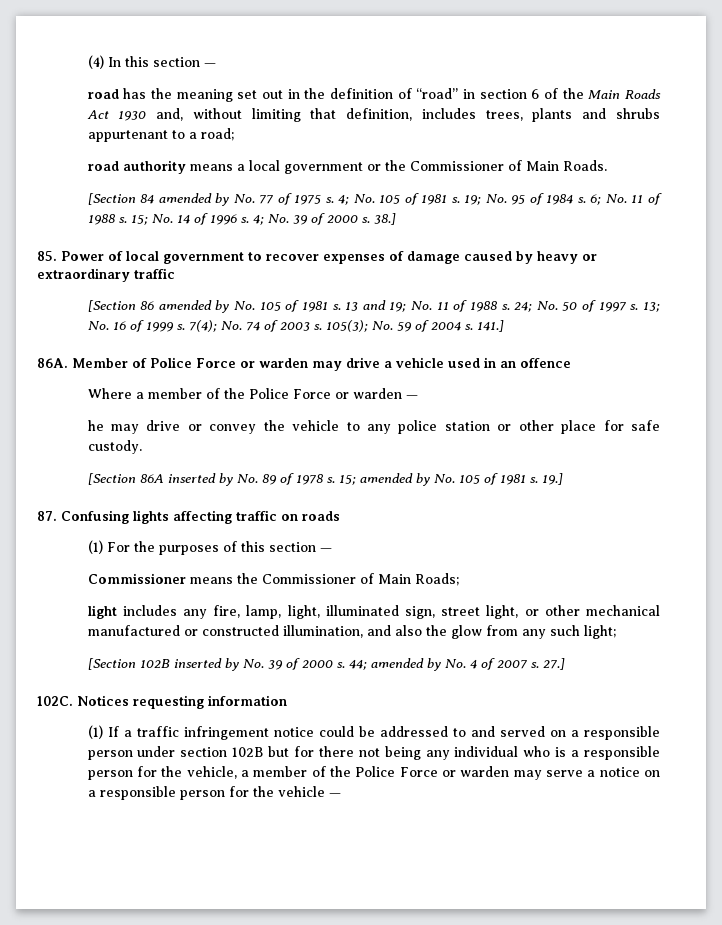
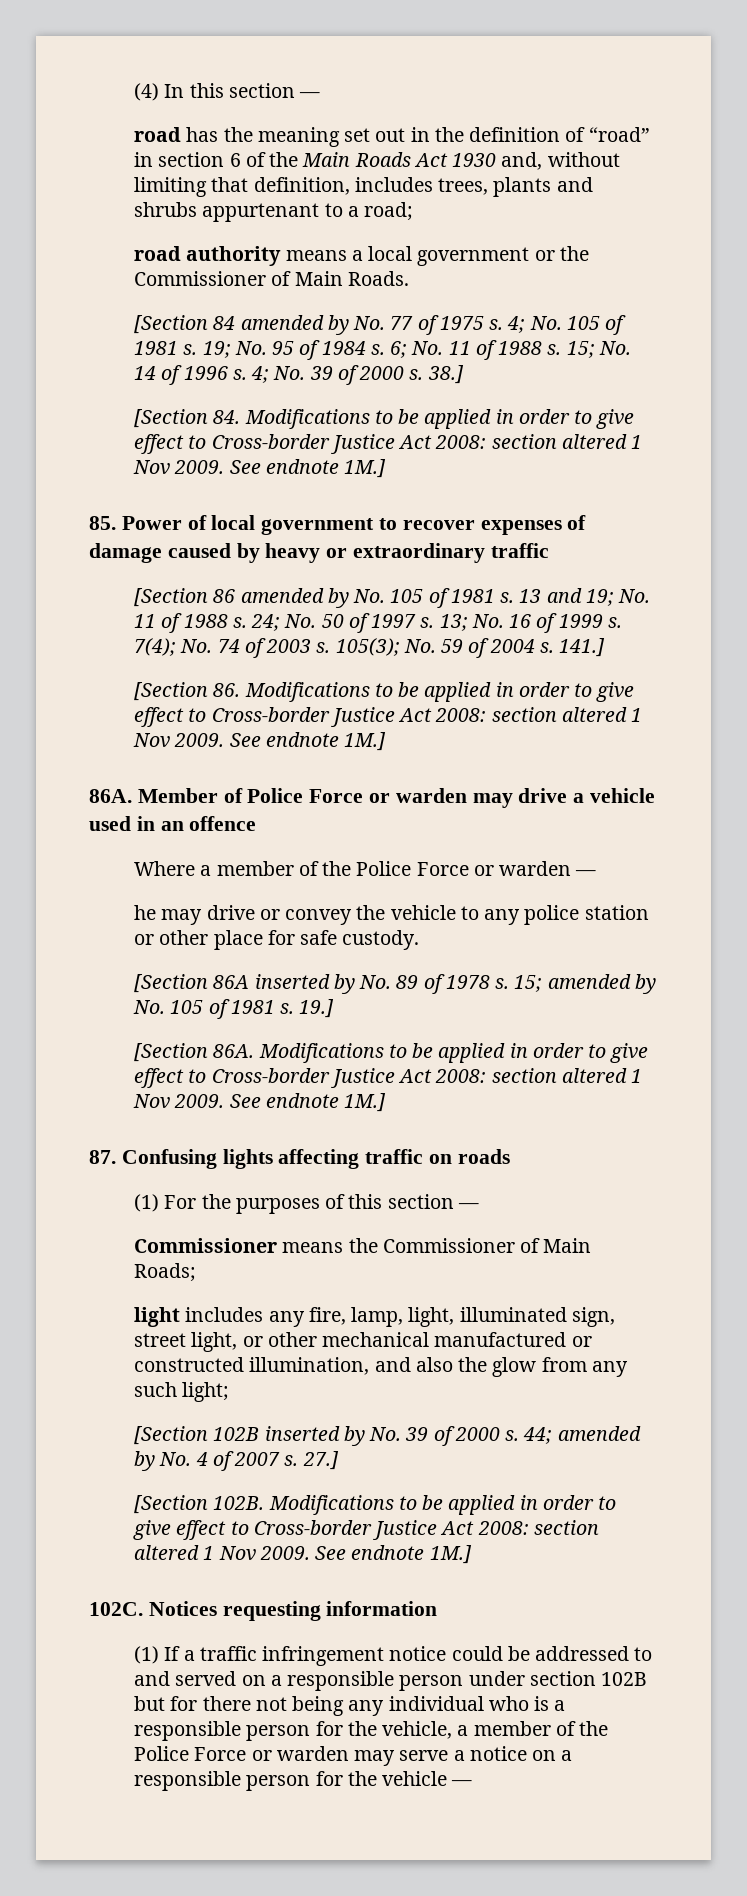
+ [Section 84. Modifications to be applied in order to give effect to Cross-border Justice Act 2008: section altered 1 Nov 2009. See endnote 1M.]
+ [Section 86. Modifications to be applied in order to give effect to Cross-border Justice Act 2008: section altered 1 Nov 2009. See endnote 1M.]
+ [Section 86A. Modifications to be applied in order to give effect to Cross-border Justice Act 2008: section altered 1 Nov 2009. See endnote 1M.]
+ [Section 102B. Modifications to be applied in order to give effect to Cross-border Justice Act 2008: section altered 1 Nov 2009. See endnote 1M.]

